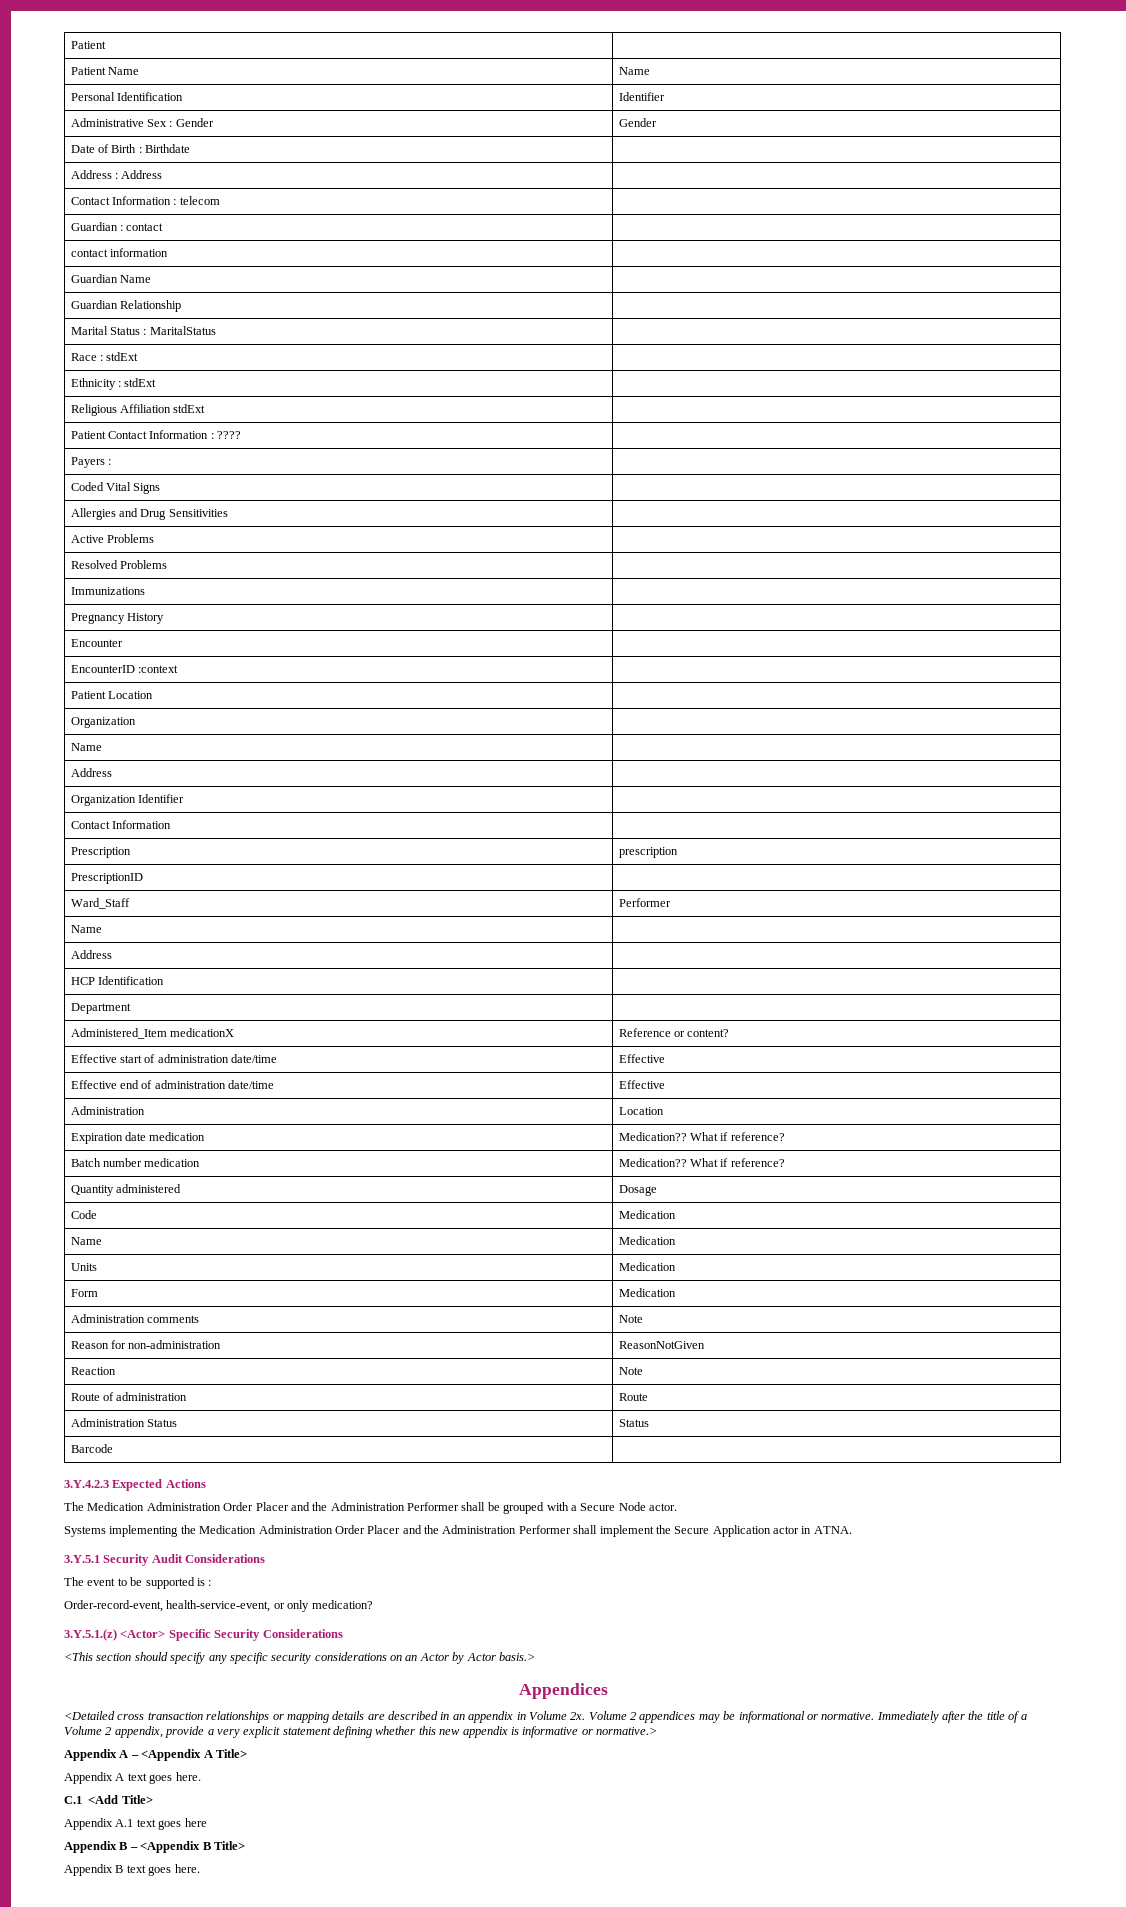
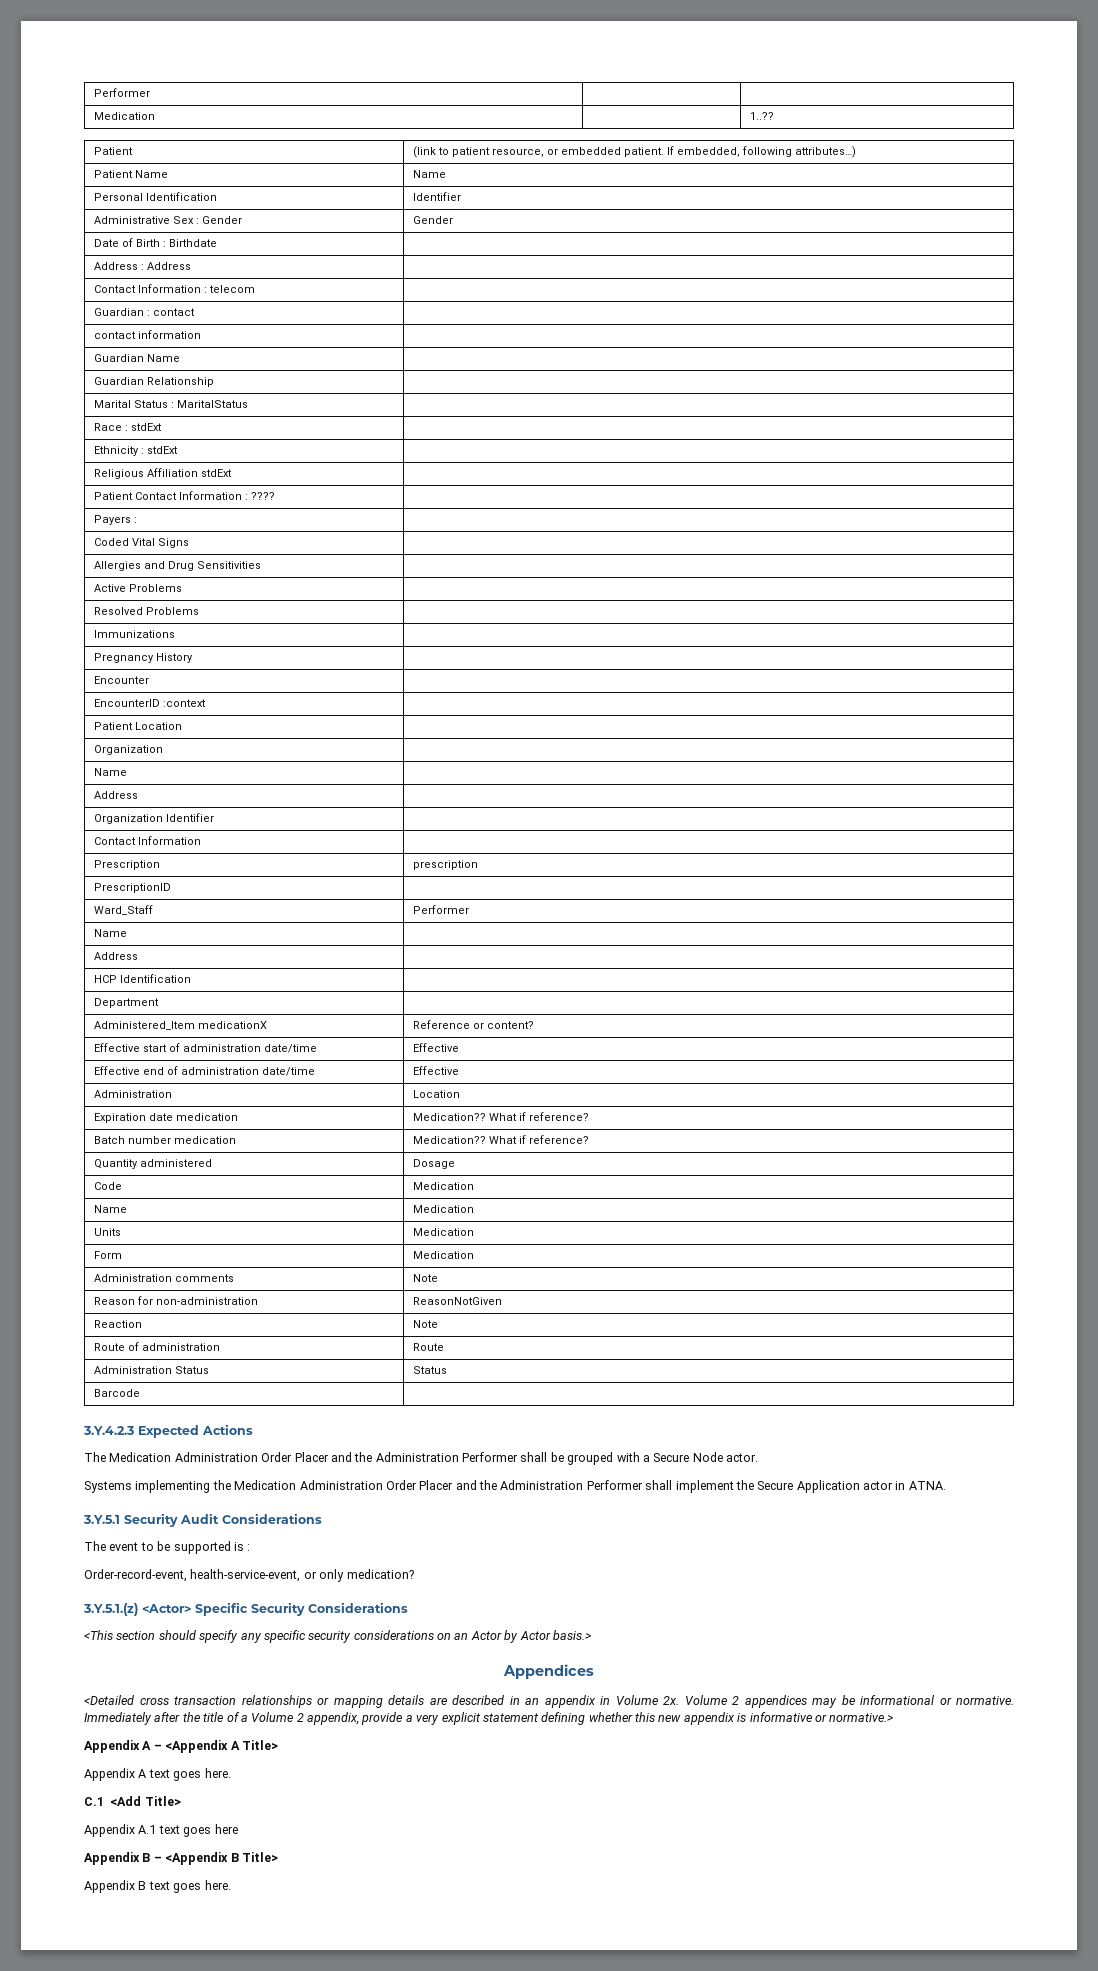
- Patient |
+ Performer | |
+ Medication | | 1..??
+ Patient | (link to patient resource, or embedded patient. If embedded, following attributes…)

